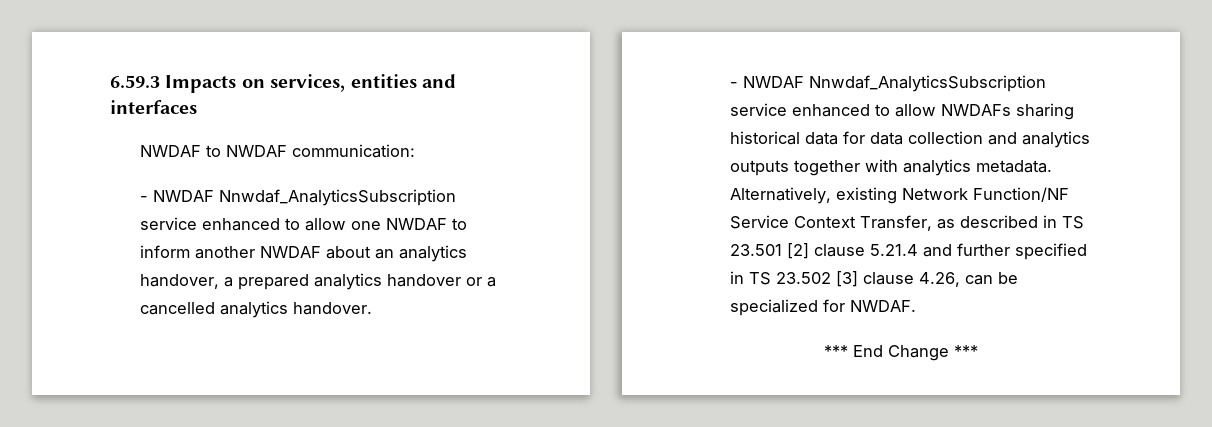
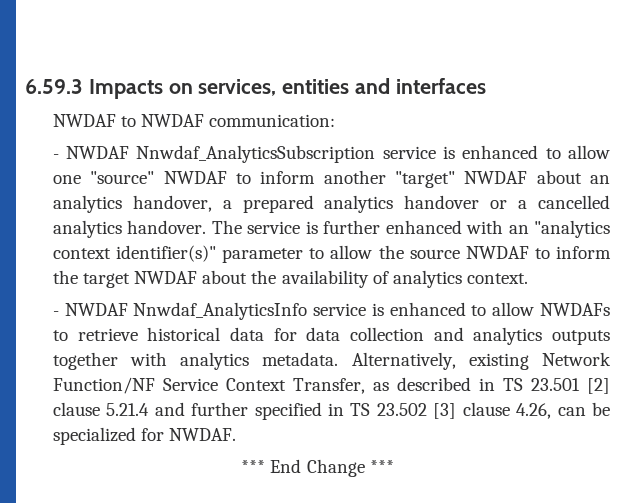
- - NWDAF Nnwdaf_AnalyticsSubscription service enhanced to allow one NWDAF to inform another NWDAF about an analytics handover, a prepared analytics handover or a cancelled analytics handover.
- - NWDAF Nnwdaf_AnalyticsSubscription service enhanced to allow NWDAFs sharing historical data for data collection and analytics outputs together with analytics metadata.
+ - NWDAF Nnwdaf_AnalyticsSubscription service is enhanced to allow one "source" NWDAF to inform another "target" NWDAF about an analytics handover, a prepared analytics handover or a cancelled analytics handover. The service is further enhanced with an "analytics context identifier(s)" parameter to allow the source NWDAF to inform the target NWDAF about the availability of analytics context.
+ - NWDAF Nnwdaf_AnalyticsInfo service is enhanced to allow NWDAFs to retrieve historical data for data collection and analytics outputs together with analytics metadata.

